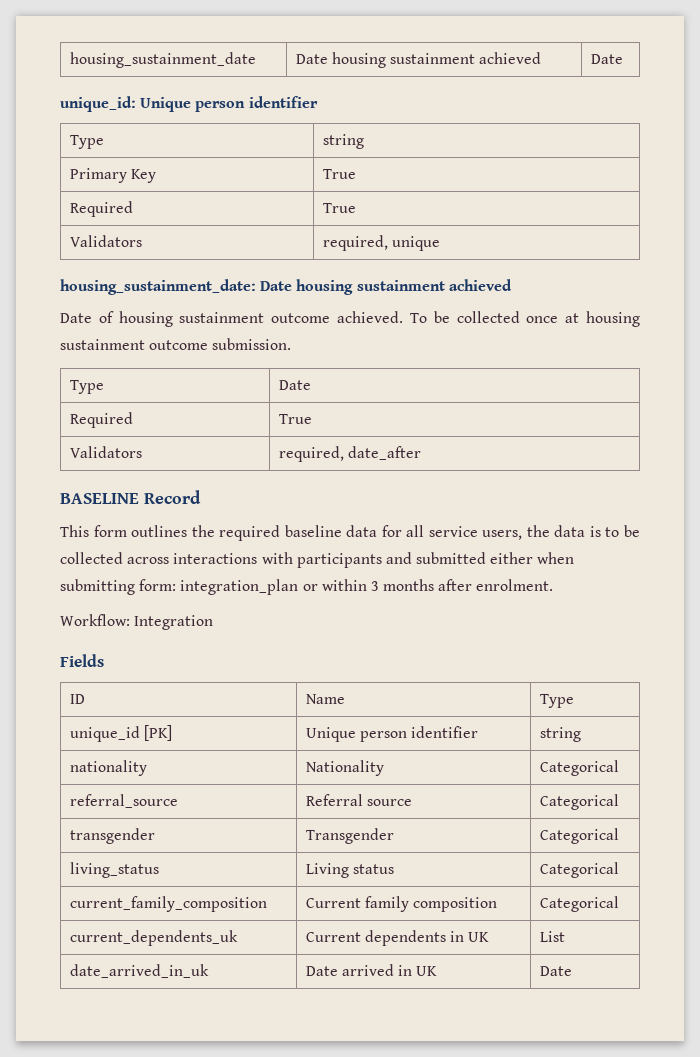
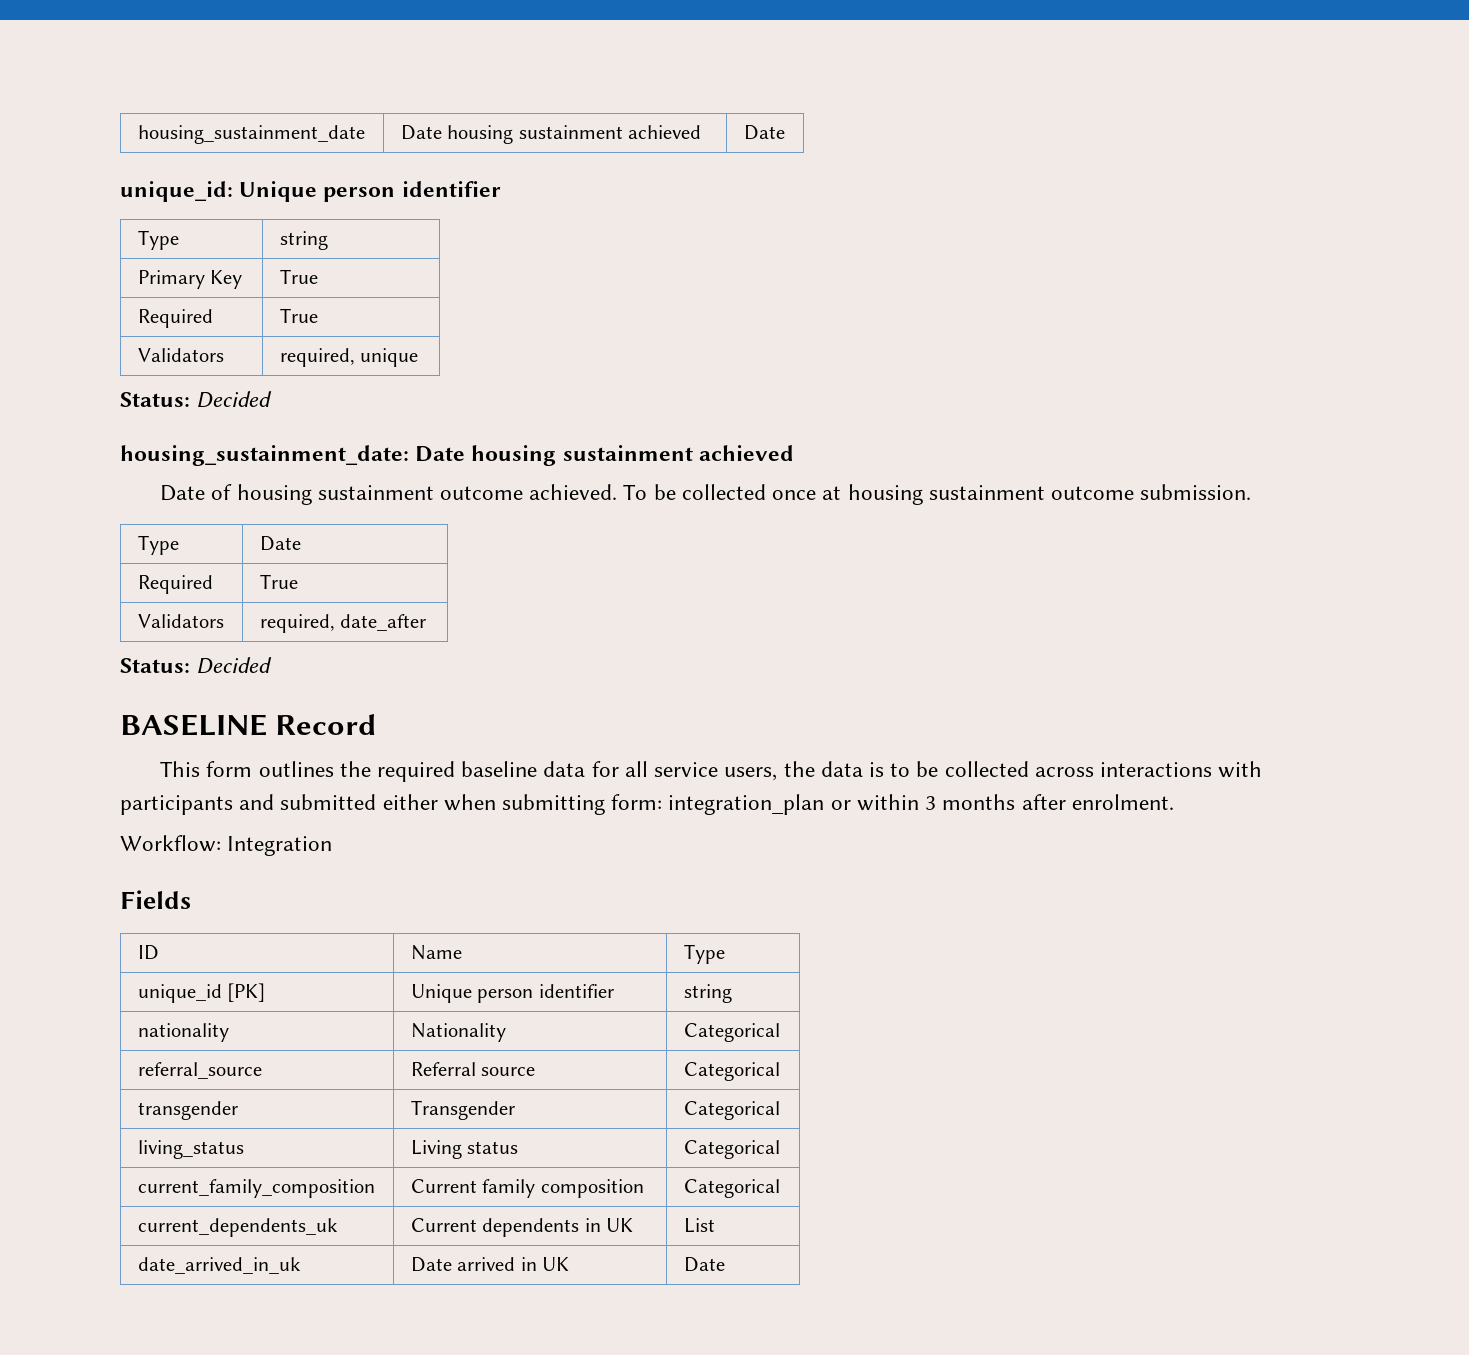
  Validators | required, unique
+ Status: Decided
  Validators | required, date_after
+ Status: Decided

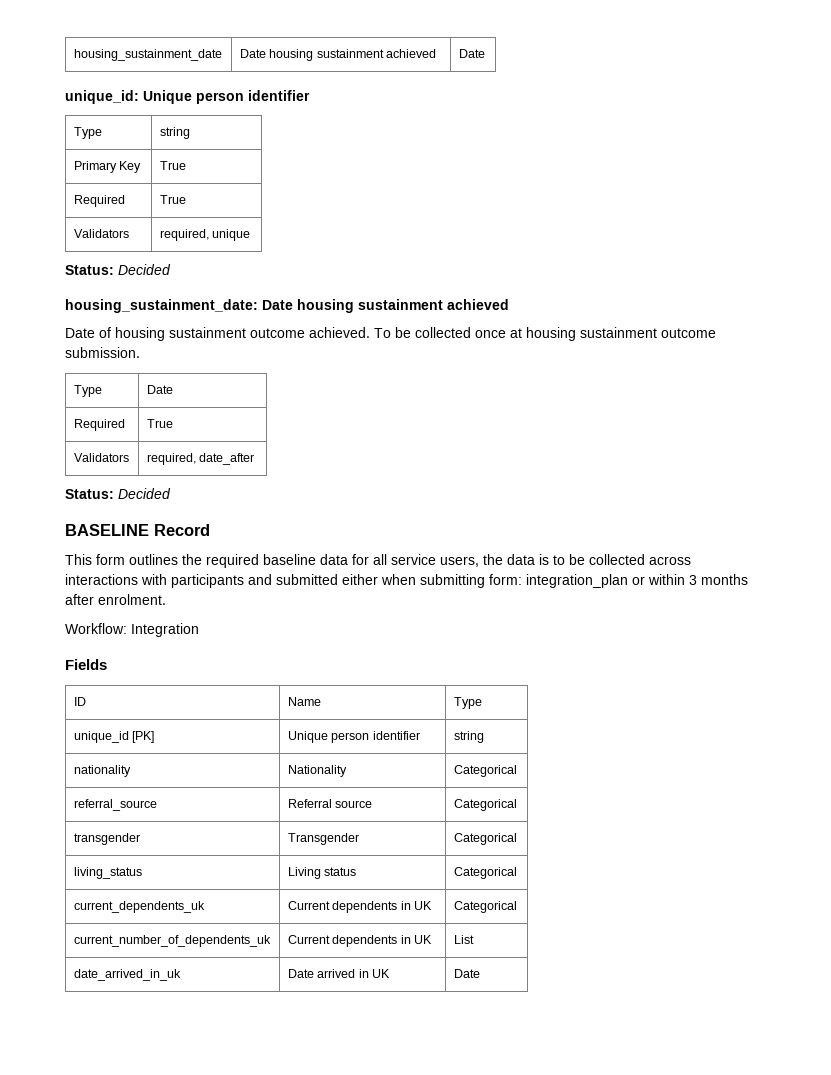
- current_family_composition | Current family composition | Categorical
- current_dependents_uk | Current dependents in UK | List
+ current_dependents_uk | Current dependents in UK | Categorical
+ current_number_of_dependents_uk | Current dependents in UK | List

